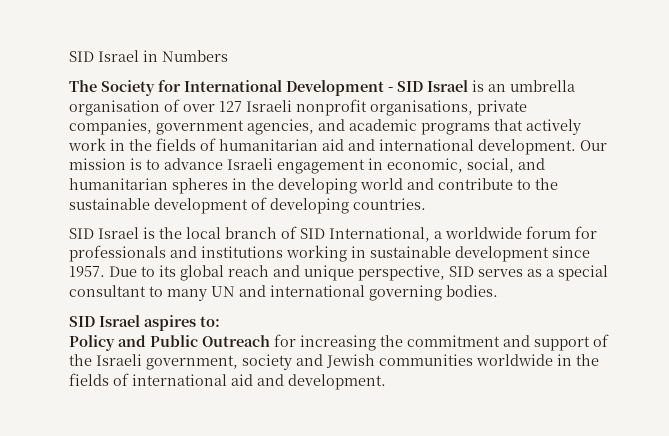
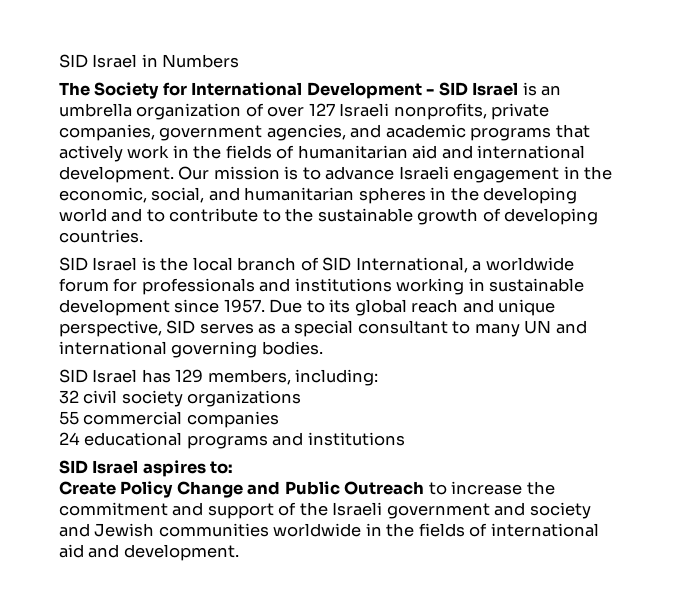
- The Society for International Development - SID Israel is an umbrella organisation of over 127 Israeli nonprofit organisations, private companies, government agencies, and academic programs that actively work in the fields of humanitarian aid and international development.
+ The Society for International Development - SID Israel is an umbrella organization of over 127 Israeli nonprofits, private companies, government agencies, and academic programs that actively work in the fields of humanitarian aid and international development.
- Our mission is to advance Israeli engagement in economic, social, and humanitarian spheres in the developing world and contribute to the sustainable development of developing countries.
+ Our mission is to advance Israeli engagement in the economic, social, and humanitarian spheres in the developing world and to contribute to the sustainable growth of developing countries.
+ SID Israel has 129 members, including:
+ 32 civil society organizations
+ 55 commercial companies
+ 24 educational programs and institutions
- Policy and Public Outreach for increasing the commitment and support of the Israeli government, society and Jewish communities worldwide in the fields of international aid and development.
+ Create Policy Change and Public Outreach to increase the commitment and support of the Israeli government and society and Jewish communities worldwide in the fields of international aid and development.

